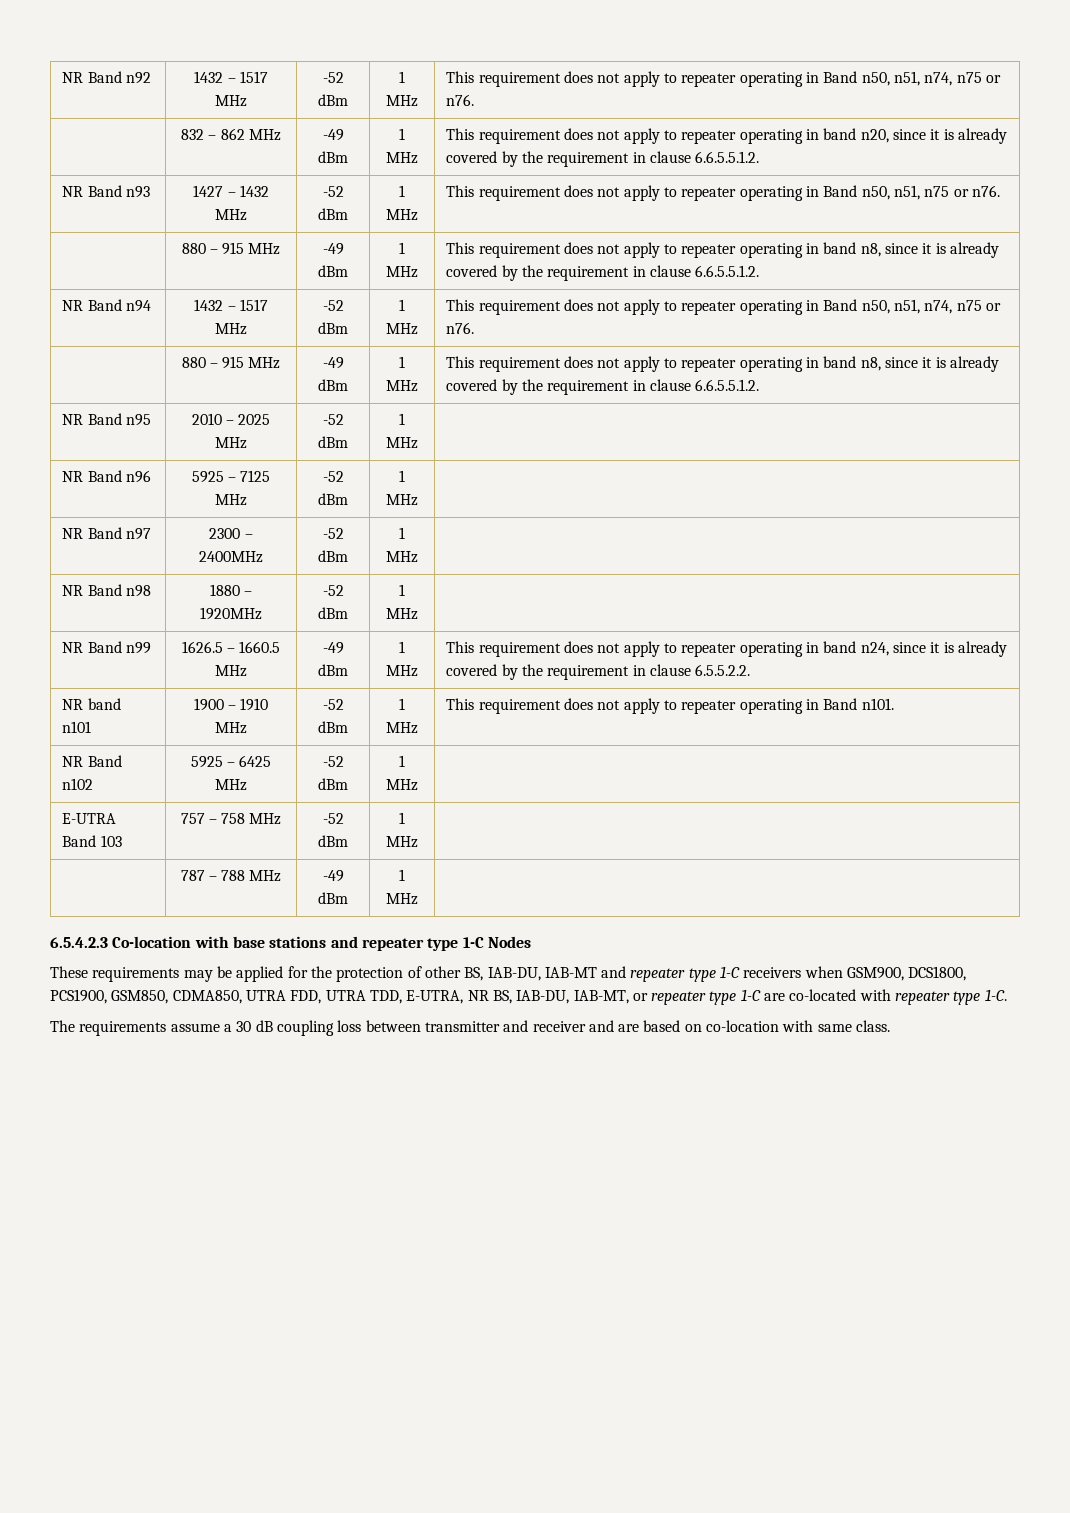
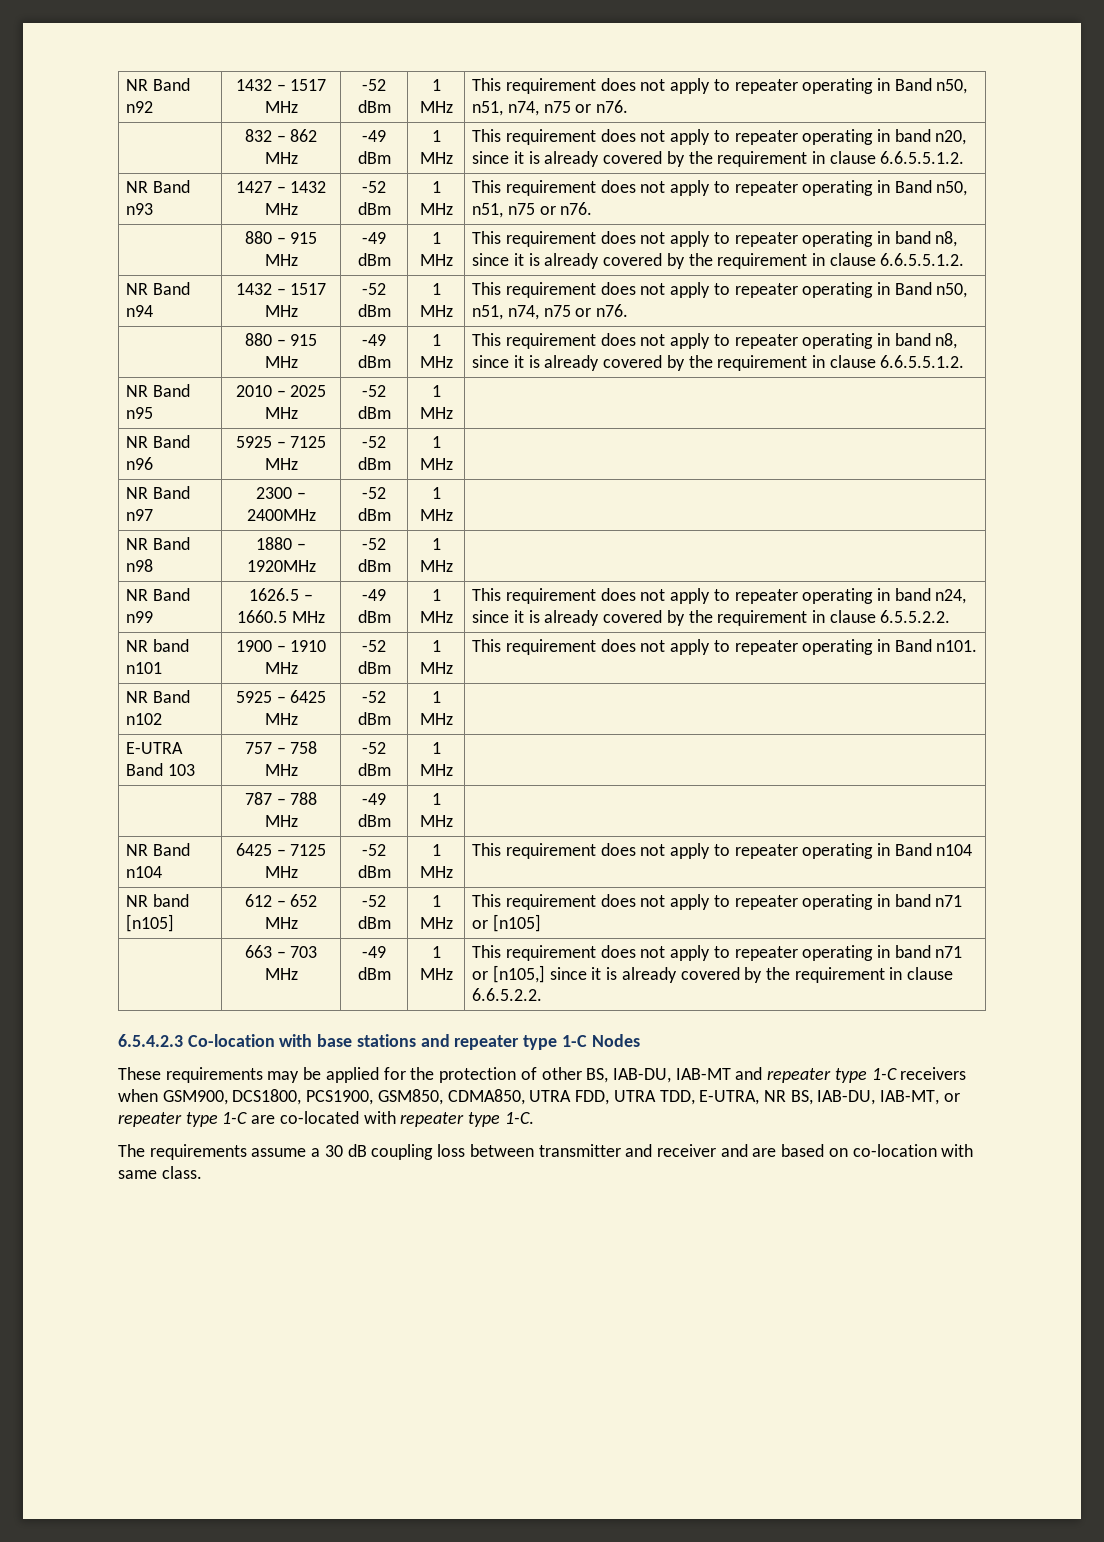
+ NR Band n104 | 6425 – 7125 MHz | -52 dBm | 1 MHz | This requirement does not apply to repeater operating in Band n104
+ NR band [n105] | 612 – 652 MHz | -52 dBm | 1 MHz | This requirement does not apply to repeater operating in band n71 or [n105]
+ | 663 – 703 MHz | -49 dBm | 1 MHz | This requirement does not apply to repeater operating in band n71 or [n105,] since it is already covered by the requirement in clause 6.6.5.2.2.

